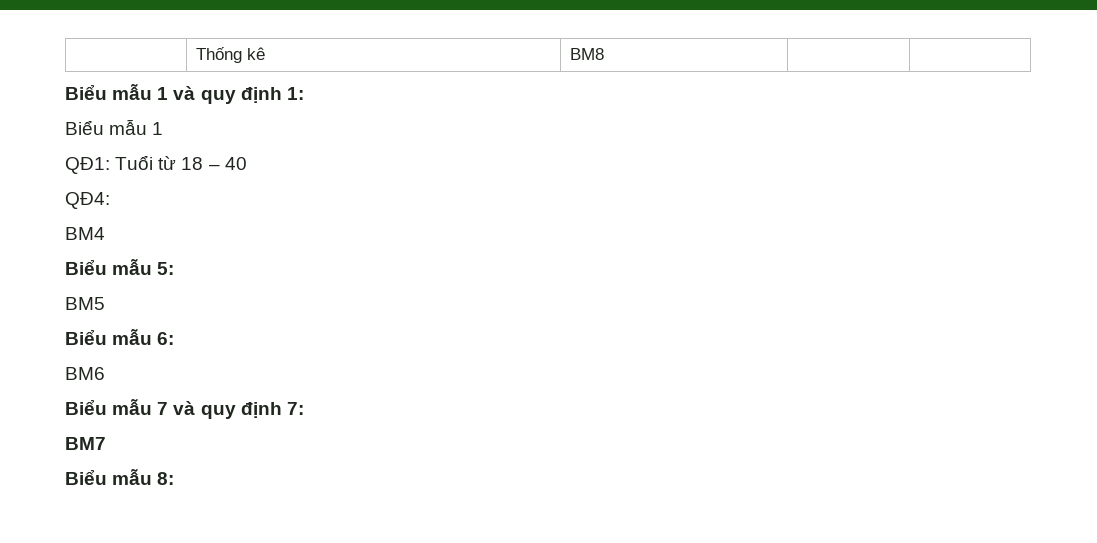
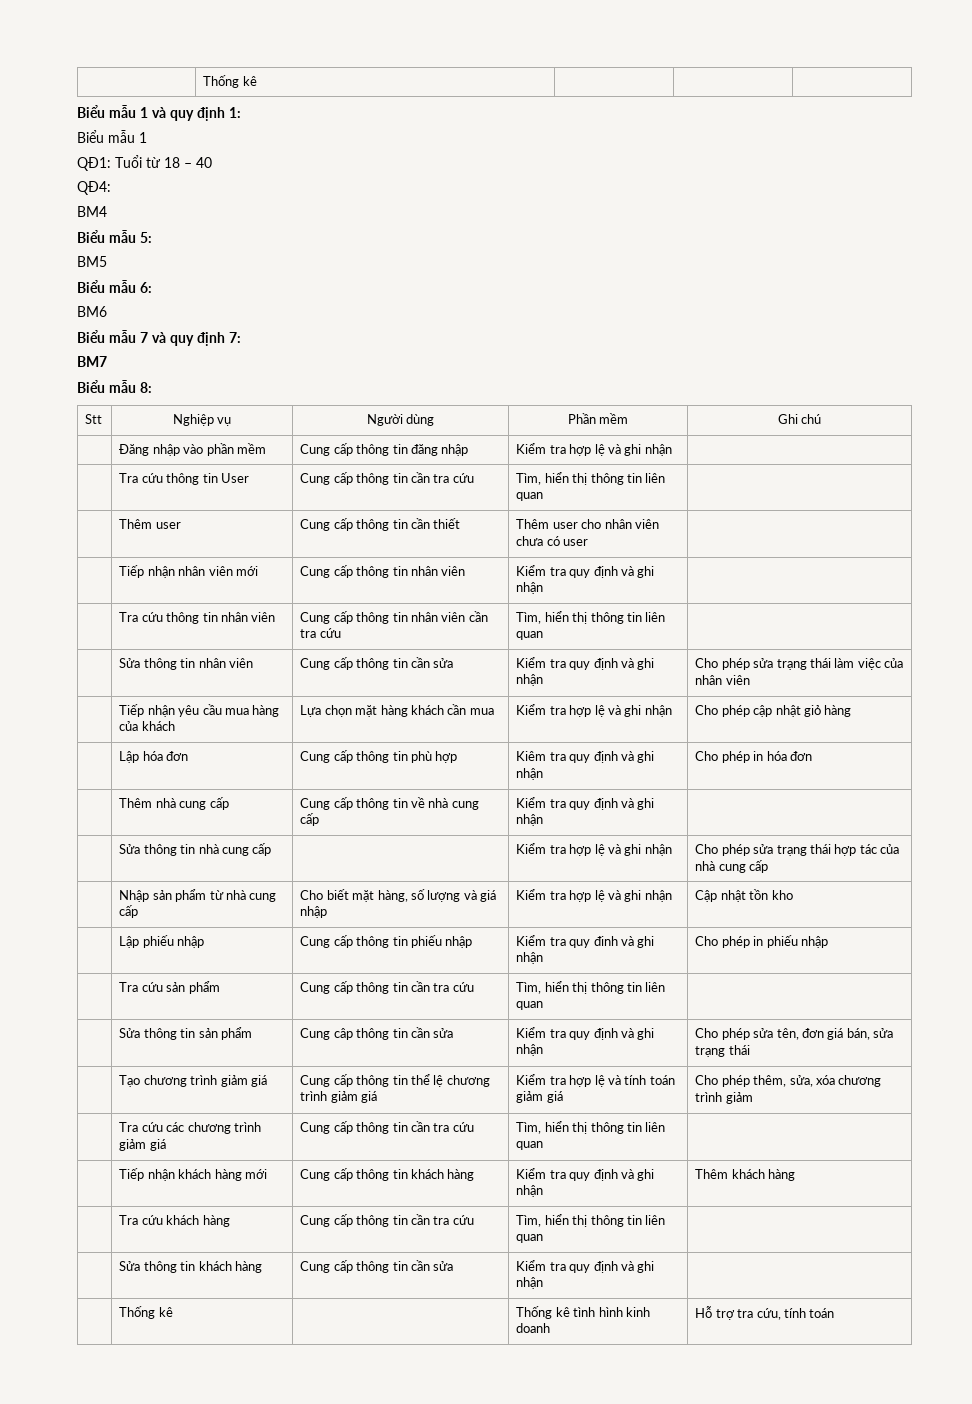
- | Thống kê | BM8 | |
+ | Thống kê | | |
+ Stt | Nghiệp vụ | Người dùng | Phần mềm | Ghi chú
+ | Đăng nhập vào phần mềm | Cung cấp thông tin đăng nhập | Kiểm tra hợp lệ và ghi nhận |
+ | Tra cứu thông tin User | Cung cấp thông tin cần tra cứu | Tìm, hiển thị thông tin liên quan |
+ | Thêm user | Cung cấp thông tin cần thiết | Thêm user cho nhân viên chưa có user |
+ | Tiếp nhận nhân viên mới | Cung cấp thông tin nhân viên | Kiểm tra quy định và ghi nhận |
+ | Tra cứu thông tin nhân viên | Cung cấp thông tin nhân viên cần tra cứu | Tìm, hiển thị thông tin liên quan |
+ | Sửa thông tin nhân viên | Cung cấp thông tin cần sửa | Kiểm tra quy định và ghi nhận | Cho phép sửa trạng thái làm việc của nhân viên
+ | Tiếp nhận yêu cầu mua hàng của khách | Lựa chọn mặt hàng khách cần mua | Kiểm tra hợp lệ và ghi nhận | Cho phép cập nhật giỏ hàng
+ | Lập hóa đơn | Cung cấp thông tin phù hợp | Kiêm tra quy định và ghi nhận | Cho phép in hóa đơn
+ | Thêm nhà cung cấp | Cung cấp thông tin về nhà cung cấp | Kiểm tra quy định và ghi nhận |
+ | Sửa thông tin nhà cung cấp | | Kiểm tra hợp lệ và ghi nhận | Cho phép sửa trạng thái hợp tác của nhà cung cấp
+ | Nhập sản phẩm từ nhà cung cấp | Cho biết mặt hàng, số lượng và giá nhập | Kiểm tra hợp lệ và ghi nhận | Cập nhật tồn kho
+ | Lập phiếu nhập | Cung cấp thông tin phiếu nhập | Kiểm tra quy đinh và ghi nhận | Cho phép in phiếu nhập
+ | Tra cứu sản phẩm | Cung cấp thông tin cần tra cứu | Tìm, hiển thị thông tin liên quan |
+ | Sửa thông tin sản phẩm | Cung câp thông tin cần sửa | Kiểm tra quy định và ghi nhận | Cho phép sửa tên, đơn giá bán, sửa trạng thái
+ | Tạo chương trình giảm giá | Cung cấp thông tin thể lệ chương trình giảm giá | Kiểm tra hợp lệ và tính toán giảm giá | Cho phép thêm, sửa, xóa chương trình giảm
+ | Tra cứu các chương trình giảm giá | Cung cấp thông tin cần tra cứu | Tìm, hiển thị thông tin liên quan |
+ | Tiếp nhận khách hàng mới | Cung cấp thông tin khách hàng | Kiểm tra quy định và ghi nhận | Thêm khách hàng
+ | Tra cứu khách hàng | Cung cấp thông tin cần tra cứu | Tìm, hiển thị thông tin liên quan |
+ | Sửa thông tin khách hàng | Cung cấp thông tin cần sửa | Kiểm tra quy định và ghi nhận |
+ | Thống kê | | Thống kê tình hình kinh doanh | Hỗ trợ tra cứu, tính toán

